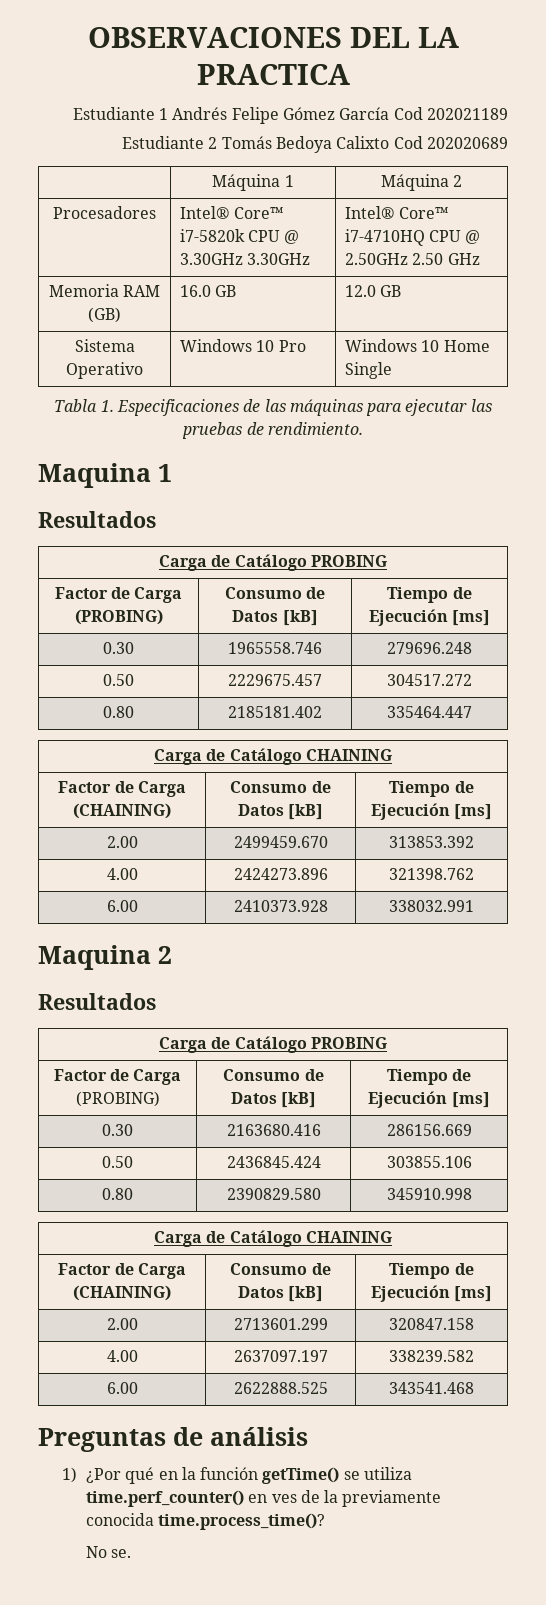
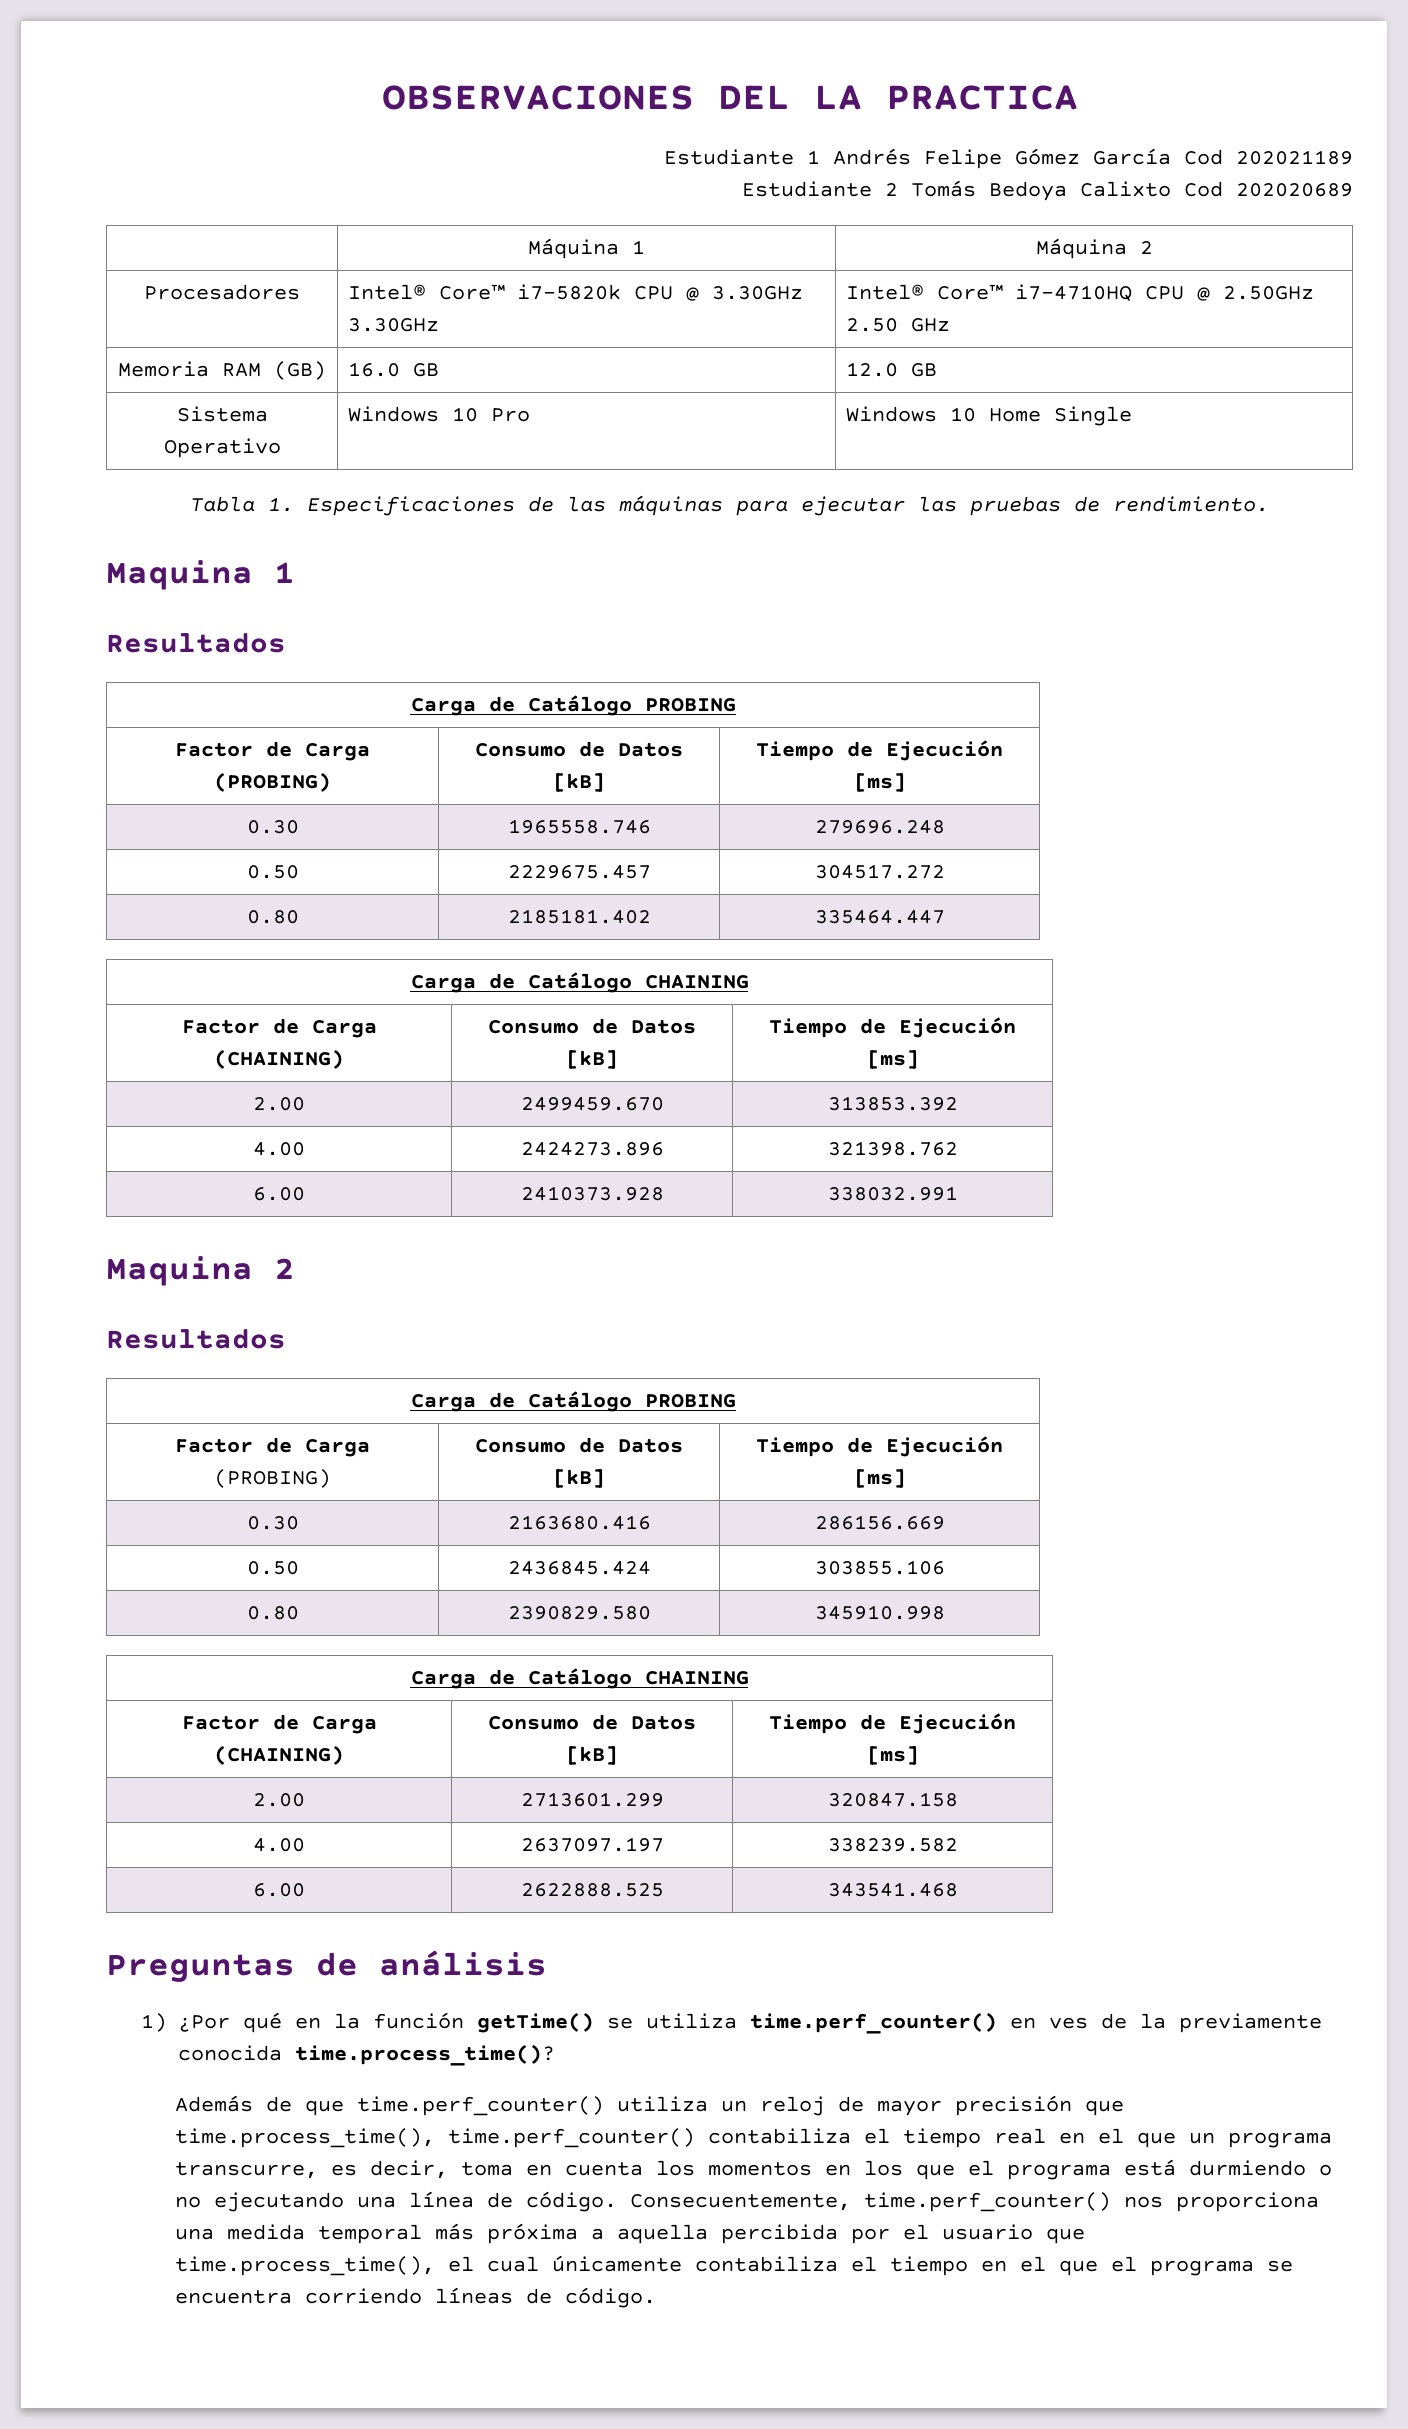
- No se.
+ Además de que time.perf_counter() utiliza un reloj de mayor precisión que time.process_time(), time.perf_counter() contabiliza el tiempo real en el que un programa transcurre, es decir, toma en cuenta los momentos en los que el programa está durmiendo o no ejecutando una línea de código. Consecuentemente, time.perf_counter() nos proporciona una medida temporal más próxima a aquella percibida por el usuario que time.process_time(), el cual únicamente contabiliza el tiempo en el que el programa se encuentra corriendo líneas de código.

